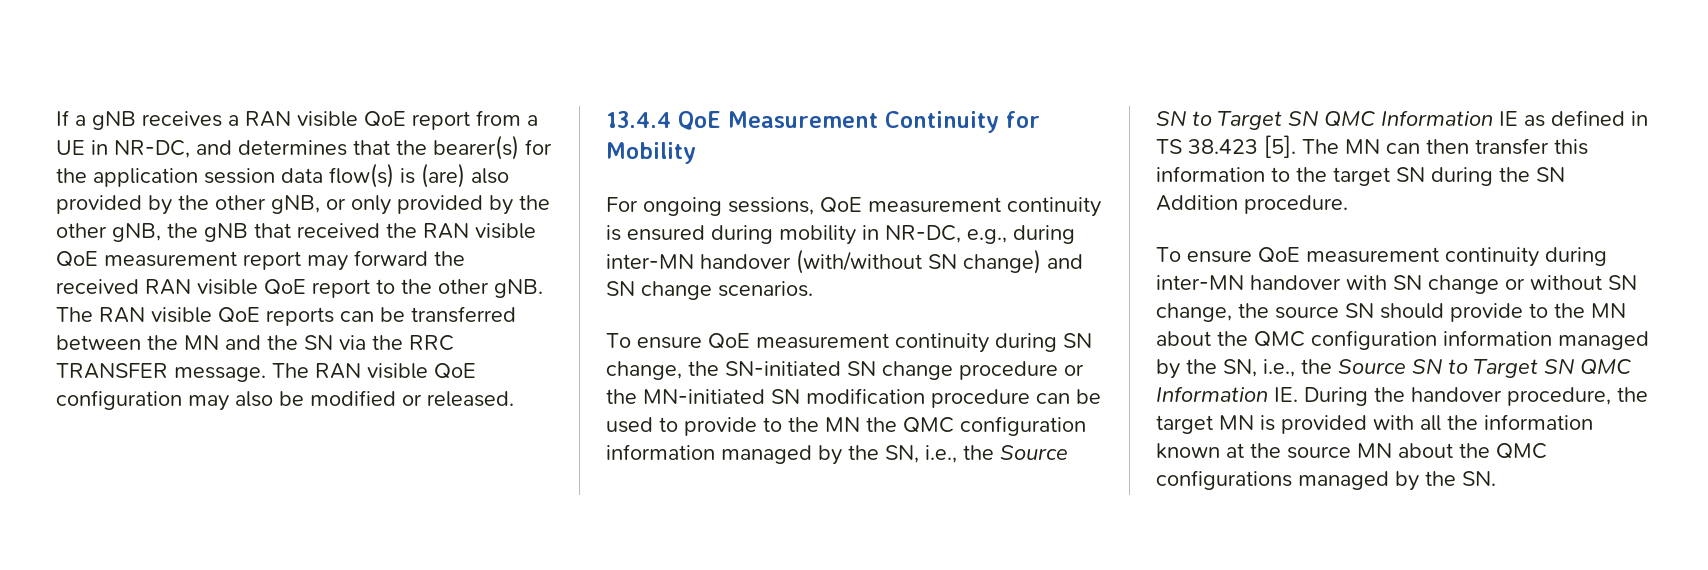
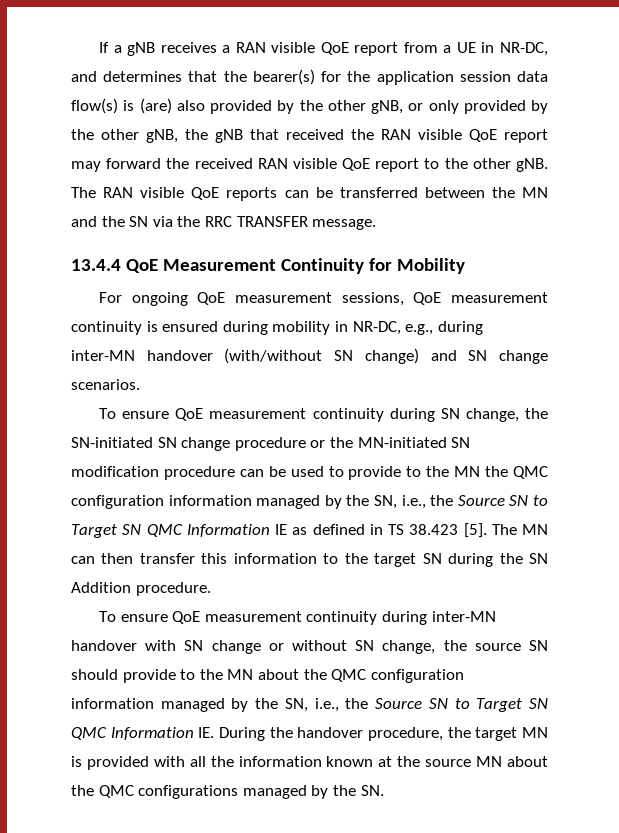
- If a gNB receives a RAN visible QoE report from a UE in NR-DC, and determines that the bearer(s) for the application session data flow(s) is (are) also provided by the other gNB, or only provided by the other gNB, the gNB that received the RAN visible QoE measurement report may forward the received RAN visible QoE report to the other gNB.
+ If a gNB receives a RAN visible QoE report from a UE in NR-DC, and determines that the bearer(s) for the application session data flow(s) is (are) also provided by the other gNB, or only provided by the other gNB, the gNB that received the RAN visible QoE report may forward the received RAN visible QoE report to the other gNB.
- The RAN visible QoE configuration may also be modified or released.
- For ongoing sessions, QoE measurement continuity is ensured during mobility in NR-DC, e.g., during inter-MN handover (with/without SN change) and SN change scenarios.
+ For ongoing QoE measurement sessions, QoE measurement continuity is ensured during mobility in NR-DC, e.g., during inter-MN handover (with/without SN change) and SN change scenarios.

